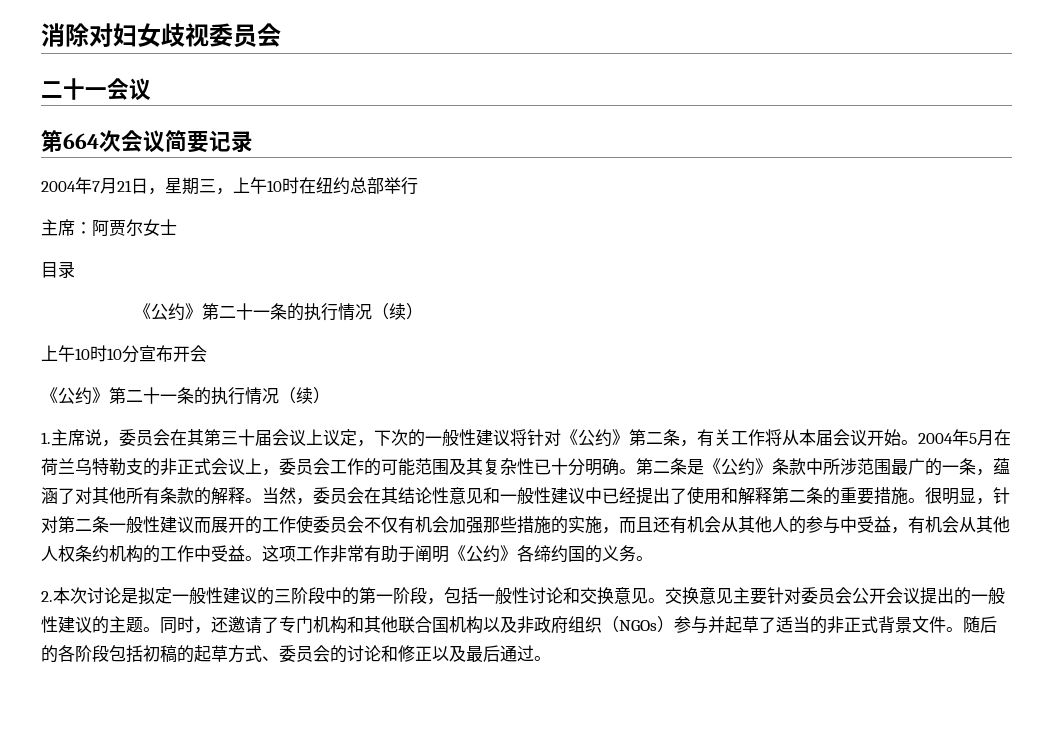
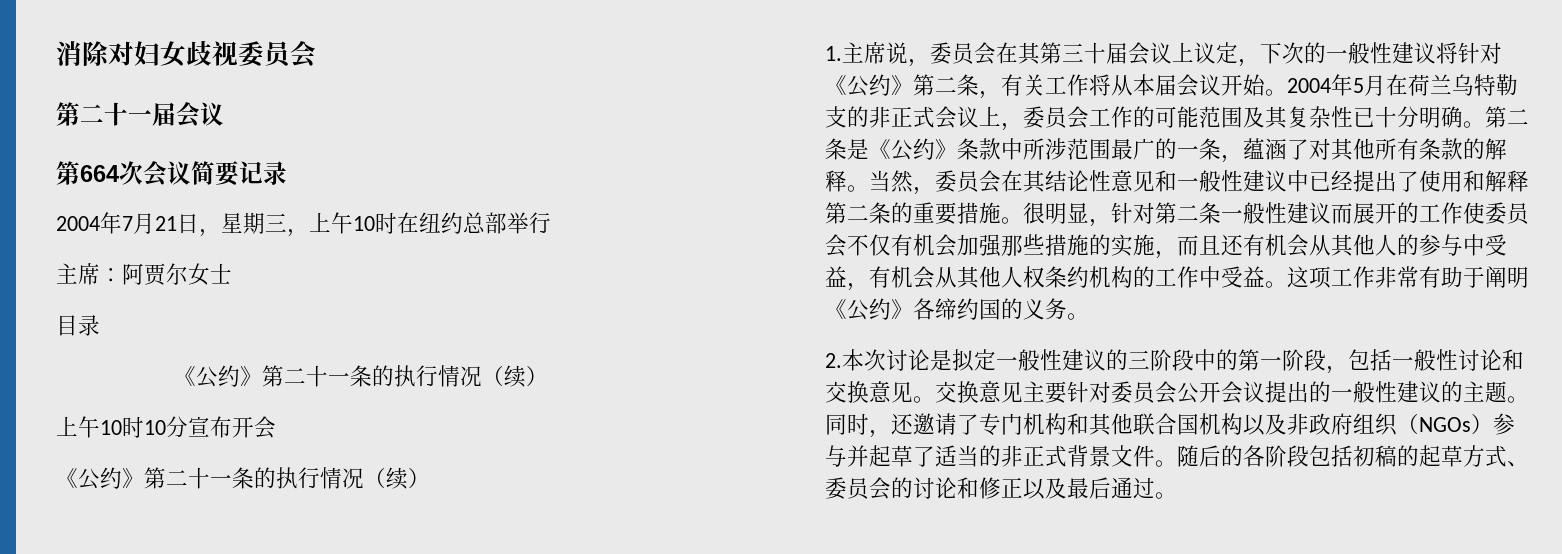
- 二十一会议
+ 第二十一届会议

